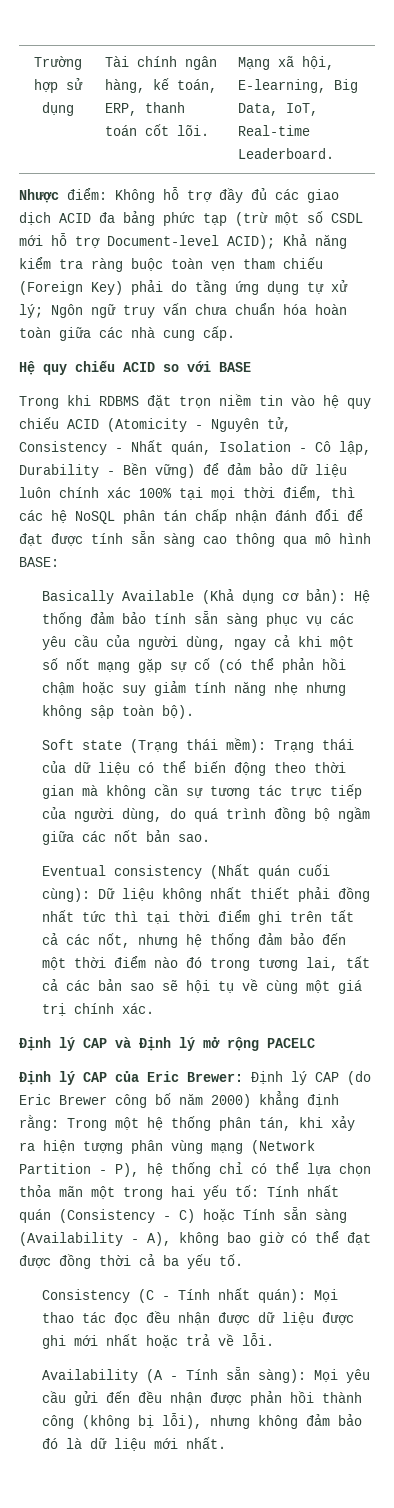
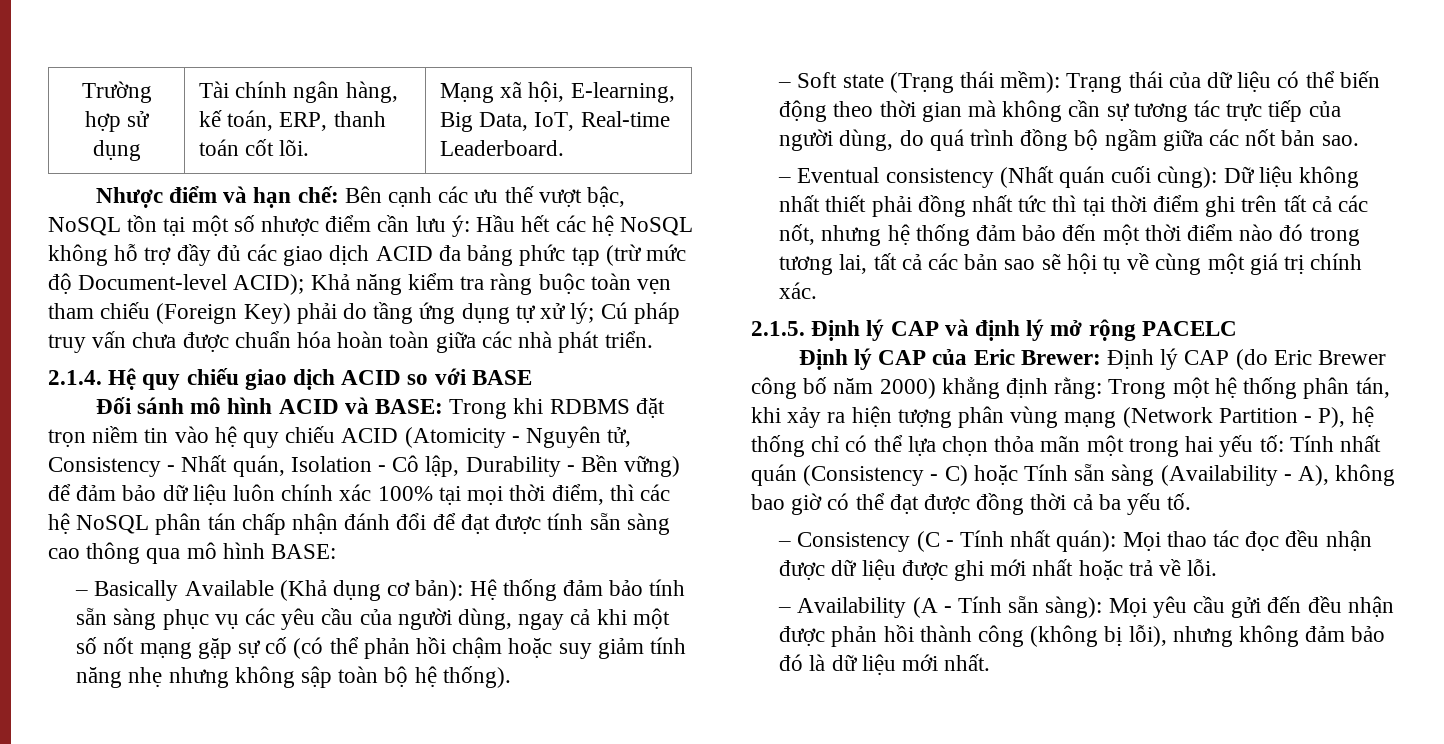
- Nhược điểm: Không hỗ trợ đầy đủ các giao dịch ACID đa bảng phức tạp (trừ một số CSDL mới hỗ trợ Document-level ACID); Khả năng kiểm tra ràng buộc toàn vẹn tham chiếu (Foreign Key) phải do tầng ứng dụng tự xử lý; Ngôn ngữ truy vấn chưa chuẩn hóa hoàn toàn giữa các nhà cung cấp.
- Hệ quy chiếu ACID so với BASE
+ Nhược điểm và hạn chế: Bên cạnh các ưu thế vượt bậc, NoSQL tồn tại một số nhược điểm cần lưu ý: Hầu hết các hệ NoSQL không hỗ trợ đầy đủ các giao dịch ACID đa bảng phức tạp (trừ mức độ Document-level ACID); Khả năng kiểm tra ràng buộc toàn vẹn tham chiếu (Foreign Key) phải do tầng ứng dụng tự xử lý; Cú pháp truy vấn chưa được chuẩn hóa hoàn toàn giữa các nhà phát triển.
+ 2.1.4. Hệ quy chiếu giao dịch ACID so với BASE
+ Đối sánh mô hình ACID và BASE:
- Basically Available (Khả dụng cơ bản):
+ – Basically Available (Khả dụng cơ bản):
- Hệ thống đảm bảo tính sẵn sàng phục vụ các yêu cầu của người dùng, ngay cả khi một số nốt mạng gặp sự cố (có thể phản hồi chậm hoặc suy giảm tính năng nhẹ nhưng không sập toàn bộ).
- Soft state (Trạng thái mềm):
+ Hệ thống đảm bảo tính sẵn sàng phục vụ các yêu cầu của người dùng, ngay cả khi một số nốt mạng gặp sự cố (có thể phản hồi chậm hoặc suy giảm tính năng nhẹ nhưng không sập toàn bộ hệ thống).
+ – Soft state (Trạng thái mềm):
- Eventual consistency (Nhất quán cuối cùng): Dữ liệu không nhất thiết phải đồng nhất tức thì tại thời điểm ghi trên tất cả các nốt, nhưng hệ thống đảm bảo đến một thời điểm nào đó trong tương lai, tất cả các bản sao sẽ hội tụ về cùng một giá trị chính xác.
+ – Eventual consistency (Nhất quán cuối cùng): Dữ liệu không nhất thiết phải đồng nhất tức thì tại thời điểm ghi trên tất cả các nốt, nhưng hệ thống đảm bảo đến một thời điểm nào đó trong tương lai, tất cả các bản sao sẽ hội tụ về cùng một giá trị chính xác.
- Định lý CAP và Định lý mở rộng PACELC
+ 2.1.5. Định lý CAP và định lý mở rộng PACELC
- Consistency (C - Tính nhất quán): Mọi thao tác đọc đều nhận được dữ liệu được ghi mới nhất hoặc trả về lỗi.
+ – Consistency (C - Tính nhất quán): Mọi thao tác đọc đều nhận được dữ liệu được ghi mới nhất hoặc trả về lỗi.
- Availability (A - Tính sẵn sàng): Mọi yêu cầu gửi đến đều nhận được phản hồi thành công (không bị lỗi), nhưng không đảm bảo đó là dữ liệu mới nhất.
+ – Availability (A - Tính sẵn sàng): Mọi yêu cầu gửi đến đều nhận được phản hồi thành công (không bị lỗi), nhưng không đảm bảo đó là dữ liệu mới nhất.

